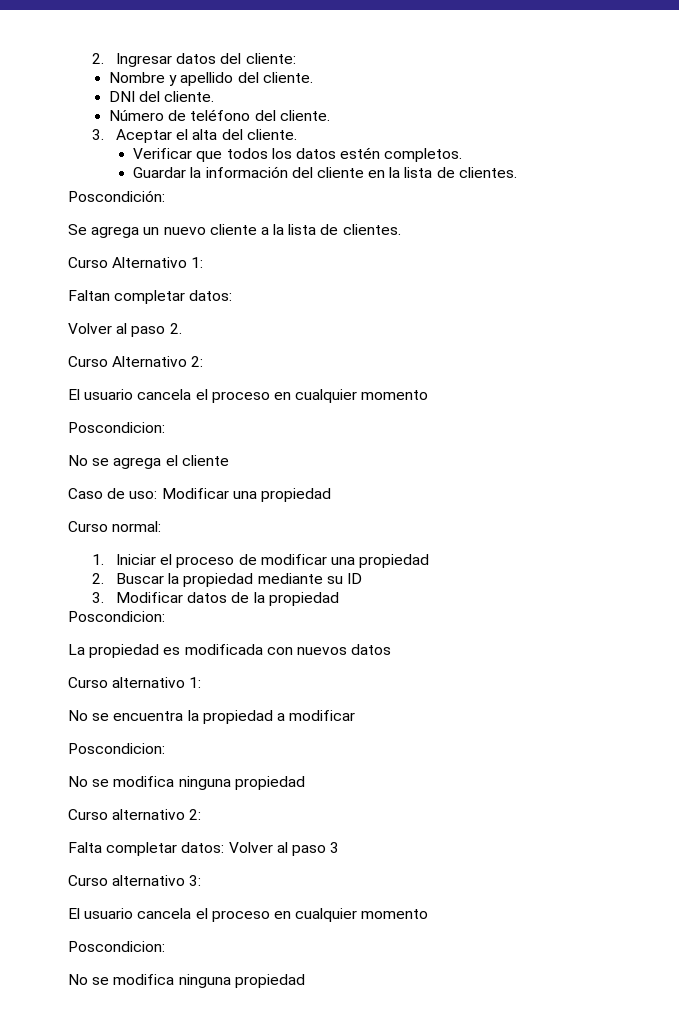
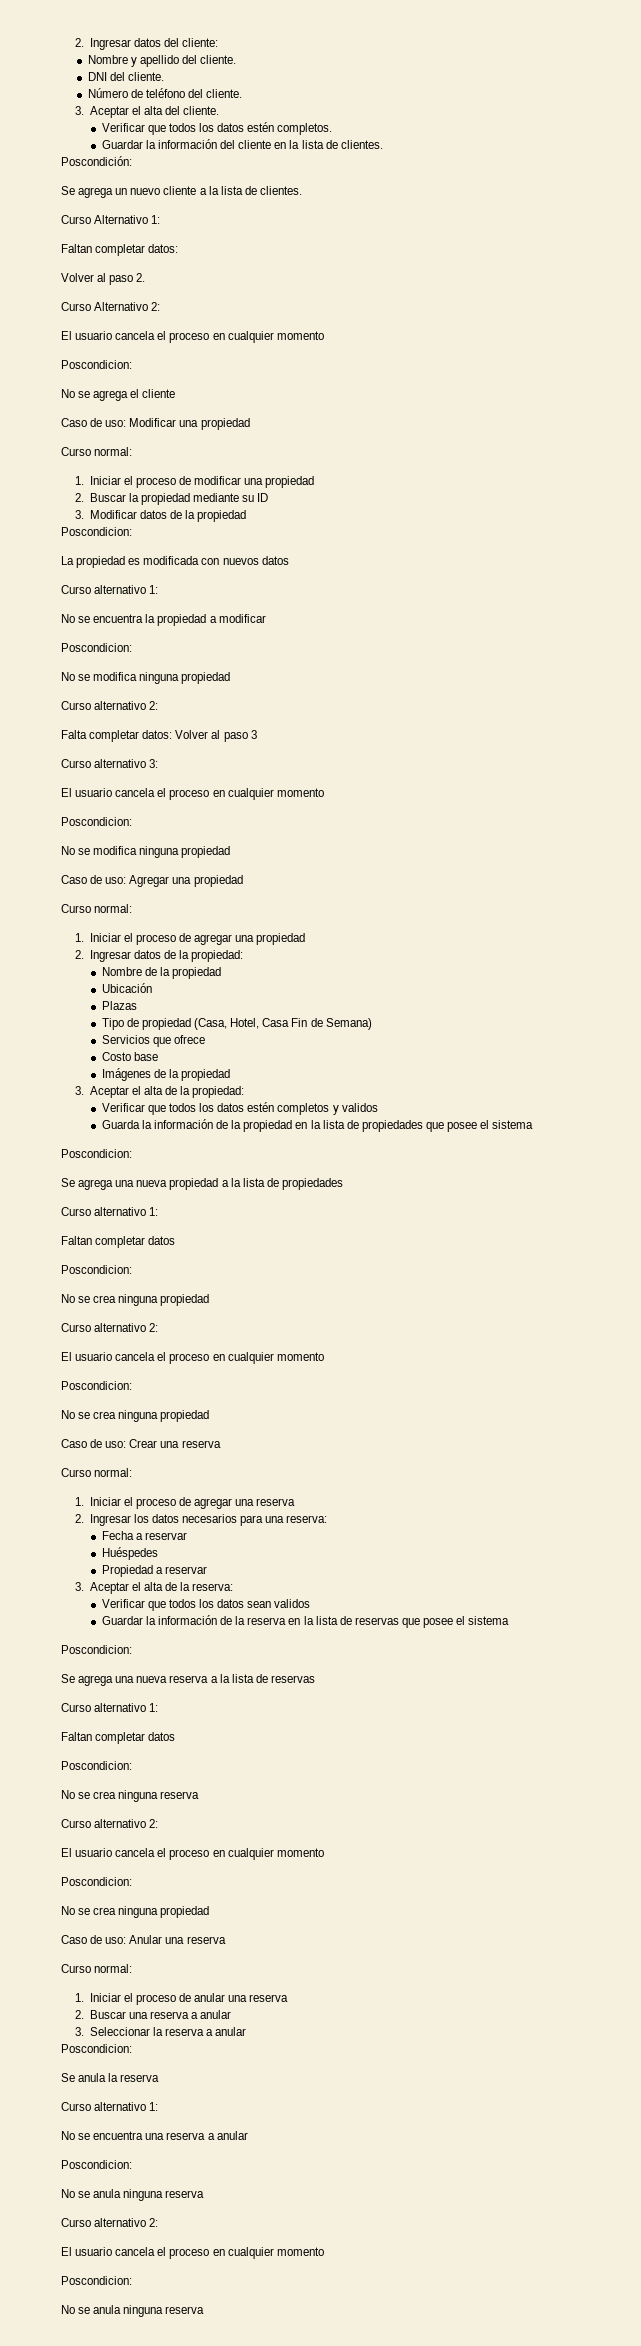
+ Caso de uso: Agregar una propiedad
+ Curso normal:
+ 1. Iniciar el proceso de agregar una propiedad
+ 2. Ingresar datos de la propiedad:
+ Nombre de la propiedad
+ Ubicación
+ Plazas
+ Tipo de propiedad (Casa, Hotel, Casa Fin de Semana)
+ Servicios que ofrece
+ Costo base
+ Imágenes de la propiedad
+ 3. Aceptar el alta de la propiedad:
+ Verificar que todos los datos estén completos y validos
+ Guarda la información de la propiedad en la lista de propiedades que posee el sistema
+ Poscondicion:
+ Se agrega una nueva propiedad a la lista de propiedades
+ Curso alternativo 1:
+ Faltan completar datos
+ Poscondicion:
+ No se crea ninguna propiedad
+ Curso alternativo 2:
+ El usuario cancela el proceso en cualquier momento
+ Poscondicion:
+ No se crea ninguna propiedad
+ Caso de uso: Crear una reserva
+ Curso normal:
+ 1. Iniciar el proceso de agregar una reserva
+ 2. Ingresar los datos necesarios para una reserva:
+ Fecha a reservar
+ Huéspedes
+ Propiedad a reservar
+ 3. Aceptar el alta de la reserva:
+ Verificar que todos los datos sean validos
+ Guardar la información de la reserva en la lista de reservas que posee el sistema
+ Poscondicion:
+ Se agrega una nueva reserva a la lista de reservas
+ Curso alternativo 1:
+ Faltan completar datos
+ Poscondicion:
+ No se crea ninguna reserva
+ Curso alternativo 2:
+ El usuario cancela el proceso en cualquier momento
+ Poscondicion:
+ No se crea ninguna propiedad
+ Caso de uso: Anular una reserva
+ Curso normal:
+ 1. Iniciar el proceso de anular una reserva
+ 2. Buscar una reserva a anular
+ 3. Seleccionar la reserva a anular
+ Poscondicion:
+ Se anula la reserva
+ Curso alternativo 1:
+ No se encuentra una reserva a anular
+ Poscondicion:
+ No se anula ninguna reserva
+ Curso alternativo 2:
+ El usuario cancela el proceso en cualquier momento
+ Poscondicion:
+ No se anula ninguna reserva

